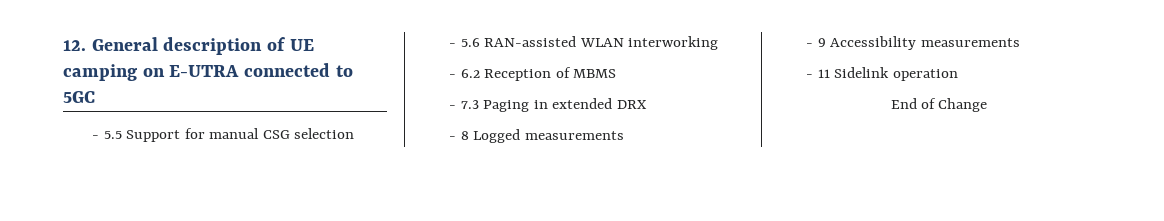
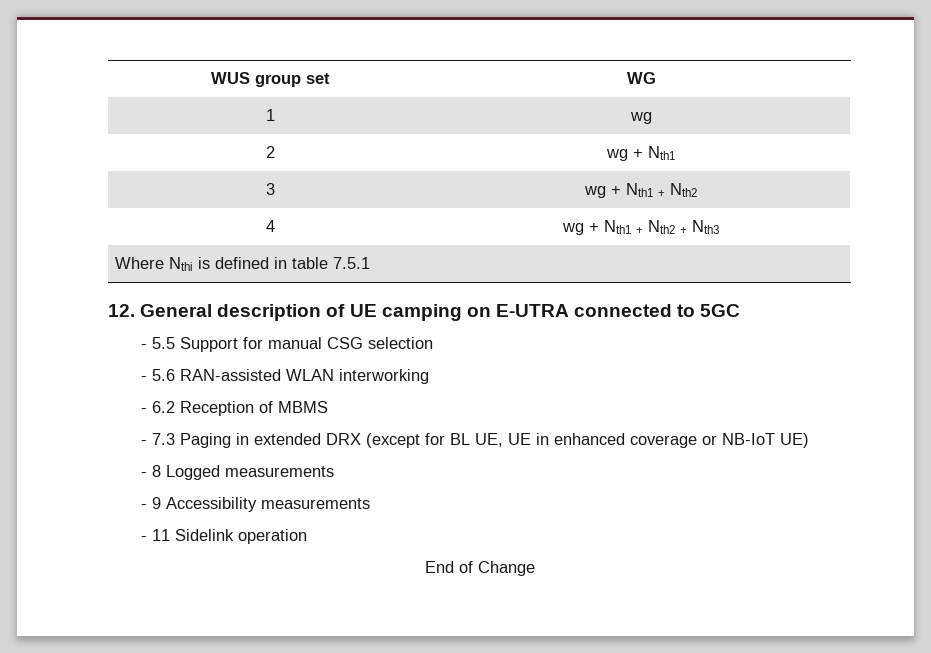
+ WUS group set | WG
+ 1 | wg
+ 2 | wg + Nth1
+ 3 | wg + Nth1 + Nth2
+ 4 | wg + Nth1 + Nth2 + Nth3
+ Where Nthi is defined in table 7.5.1
- - 7.3 Paging in extended DRX
+ - 7.3 Paging in extended DRX (except for BL UE, UE in enhanced coverage or NB-IoT UE)

